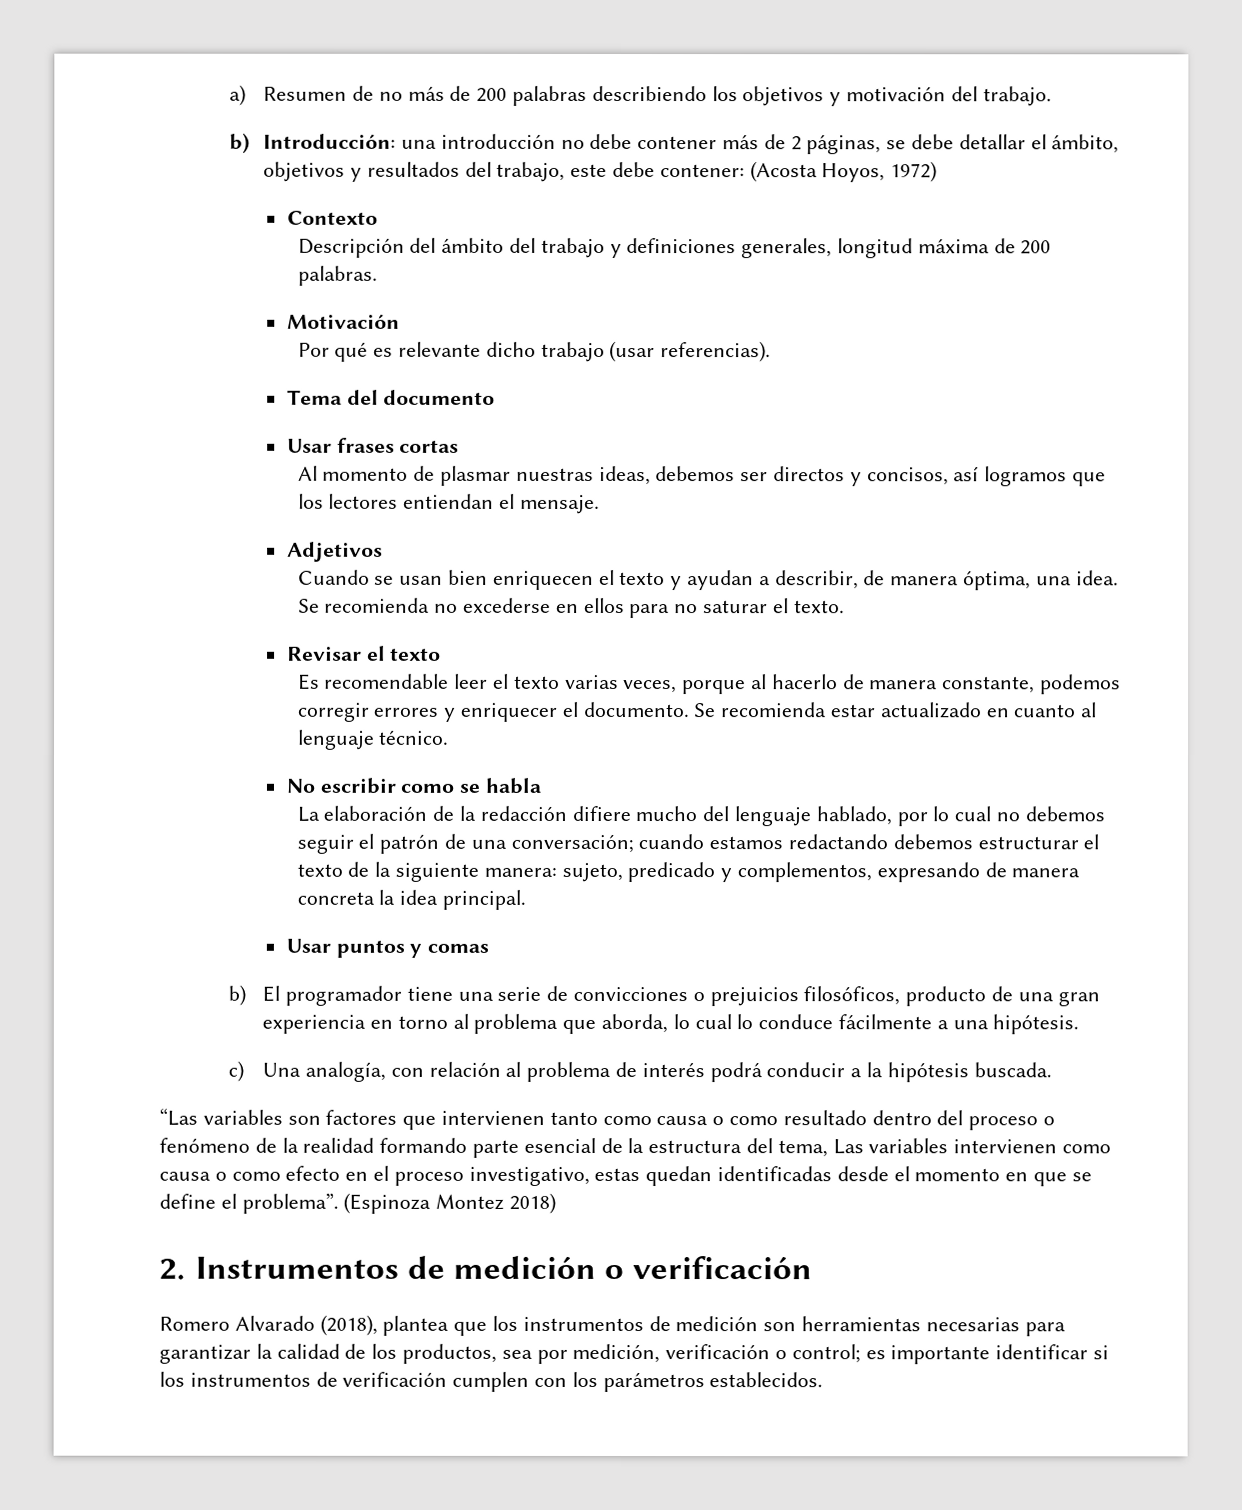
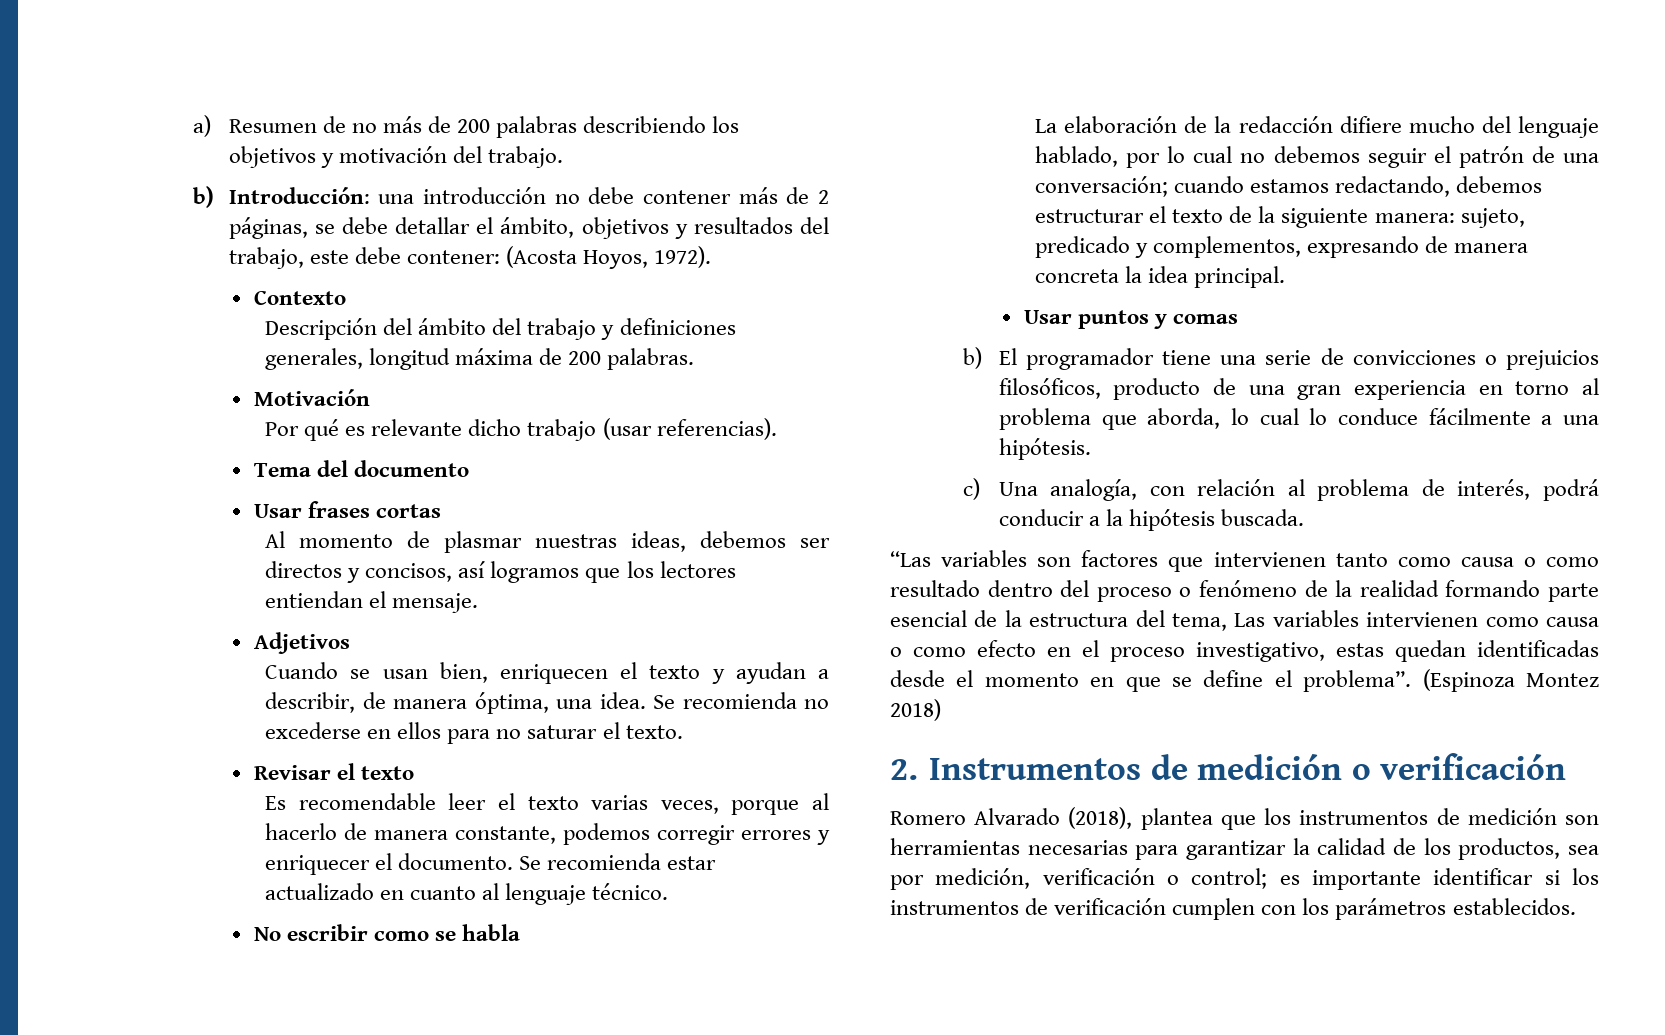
- b) Introducción: una introducción no debe contener más de 2 páginas, se debe detallar el ámbito, objetivos y resultados del trabajo, este debe contener: (Acosta Hoyos, 1972)
+ b) Introducción: una introducción no debe contener más de 2 páginas, se debe detallar el ámbito, objetivos y resultados del trabajo, este debe contener: (Acosta Hoyos, 1972).
- Cuando se usan bien enriquecen el texto y ayudan a describir, de manera óptima, una idea.
+ Cuando se usan bien, enriquecen el texto y ayudan a describir, de manera óptima, una idea.
- La elaboración de la redacción difiere mucho del lenguaje hablado, por lo cual no debemos seguir el patrón de una conversación; cuando estamos redactando debemos estructurar el texto de la siguiente manera: sujeto, predicado y complementos, expresando de manera concreta la idea principal.
+ La elaboración de la redacción difiere mucho del lenguaje hablado, por lo cual no debemos seguir el patrón de una conversación; cuando estamos redactando, debemos estructurar el texto de la siguiente manera: sujeto, predicado y complementos, expresando de manera concreta la idea principal.
- c) Una analogía, con relación al problema de interés podrá conducir a la hipótesis buscada.
+ c) Una analogía, con relación al problema de interés, podrá conducir a la hipótesis buscada.

